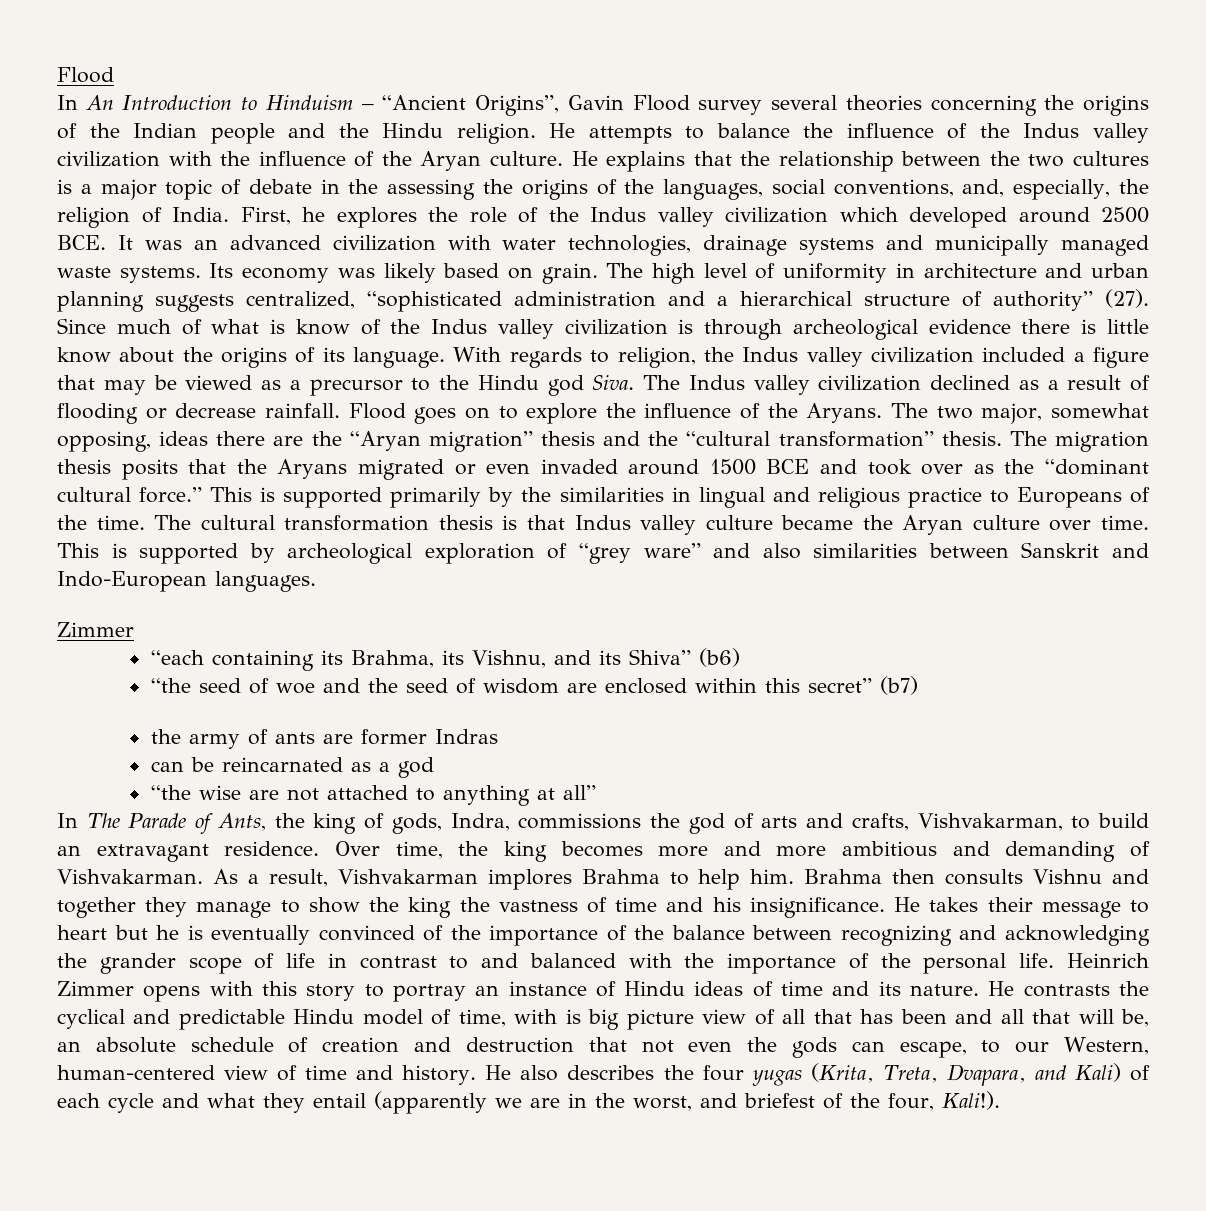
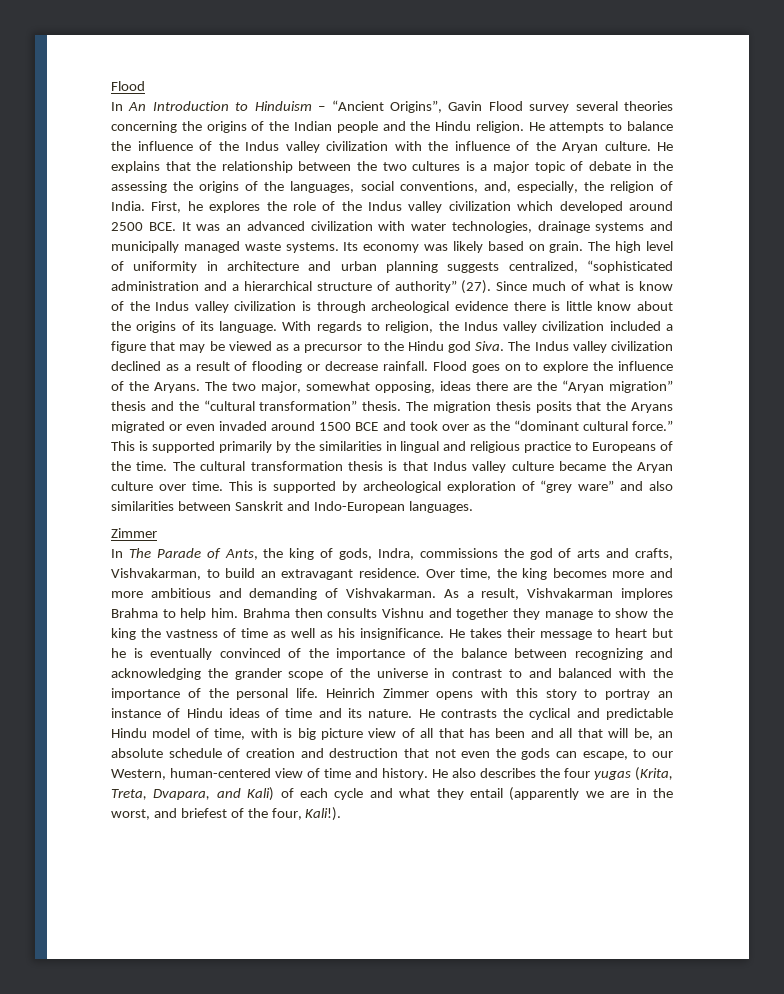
- “each containing its Brahma, its Vishnu, and its Shiva” (b6)
- “the seed of woe and the seed of wisdom are enclosed within this secret” (b7)
- the army of ants are former Indras
- can be reincarnated as a god
- “the wise are not attached to anything at all”
- Brahma then consults Vishnu and together they manage to show the king the vastness of time and his insignificance.
+ Brahma then consults Vishnu and together they manage to show the king the vastness of time as well as his insignificance.
- He takes their message to heart but he is eventually convinced of the importance of the balance between recognizing and acknowledging the grander scope of life in contrast to and balanced with the importance of the personal life.
+ He takes their message to heart but he is eventually convinced of the importance of the balance between recognizing and acknowledging the grander scope of the universe in contrast to and balanced with the importance of the personal life.

